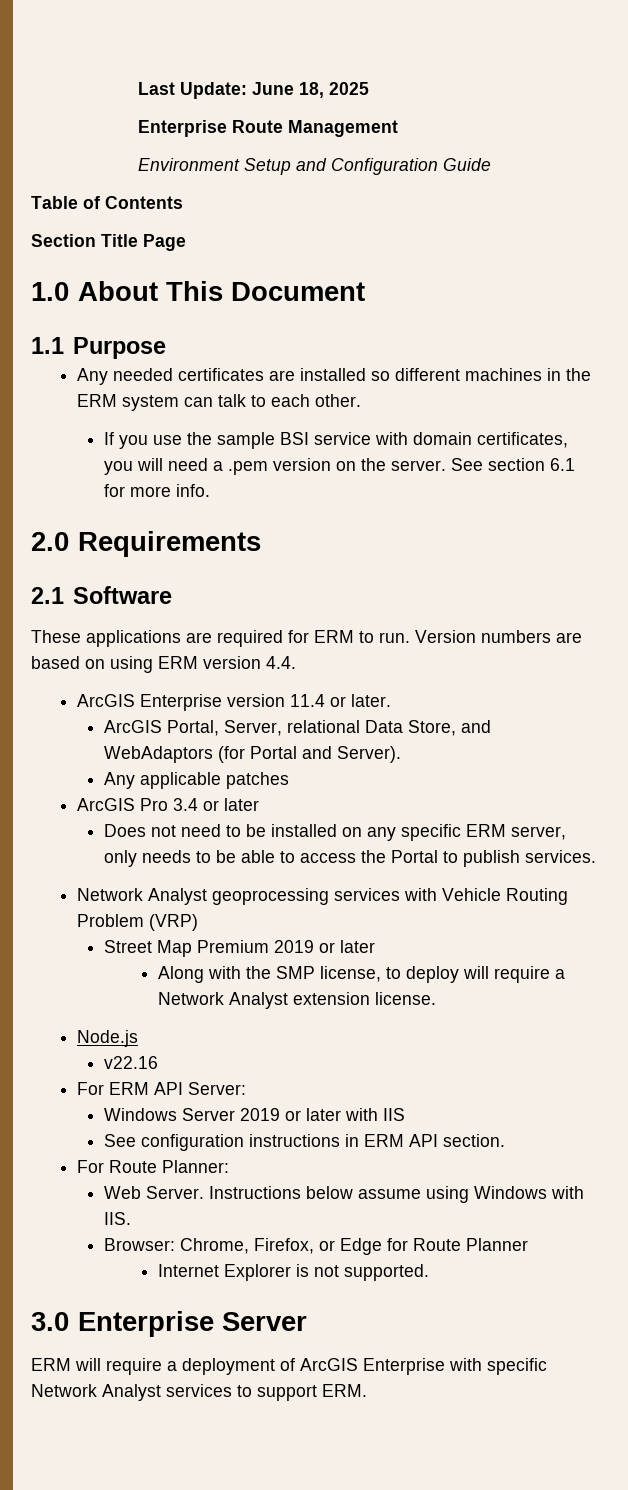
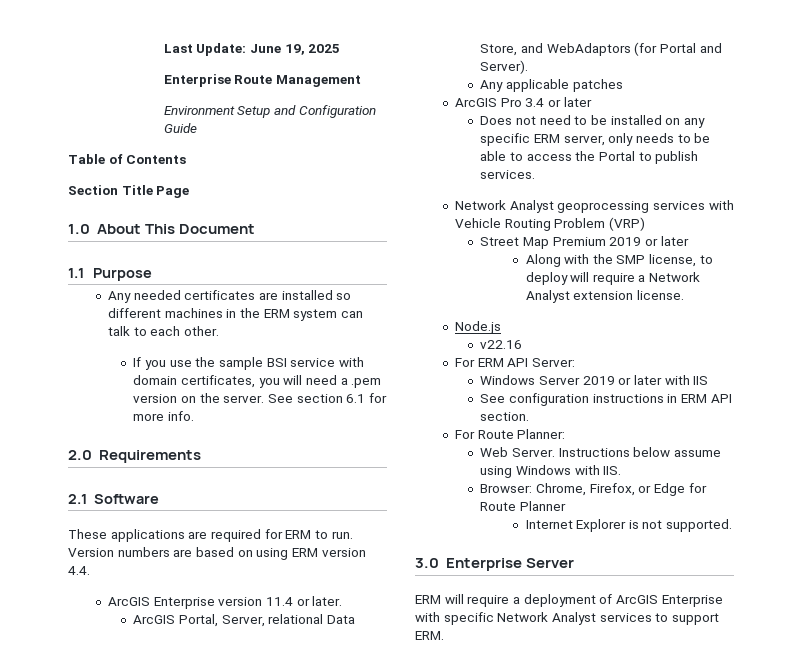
- Last Update: June 18, 2025
+ Last Update: June 19, 2025

